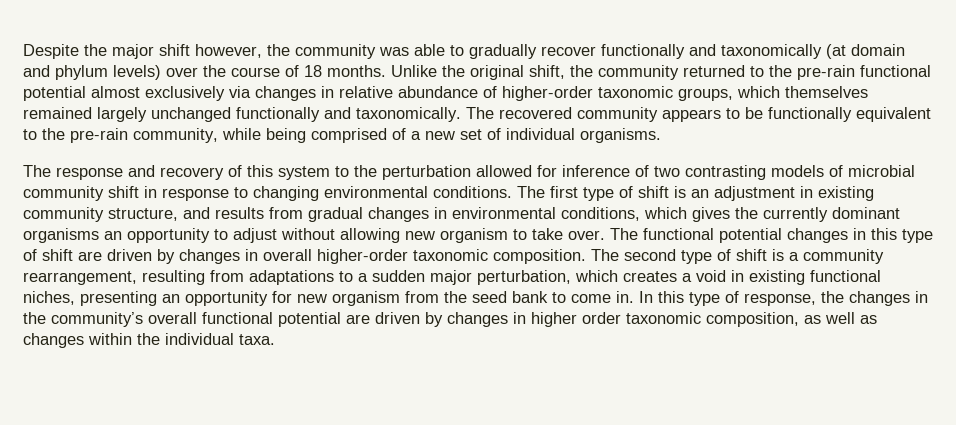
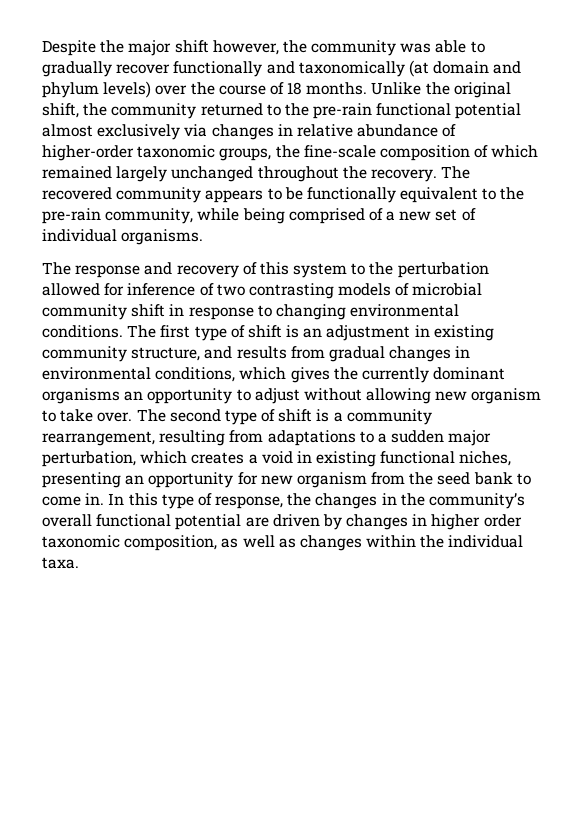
- Unlike the original shift, the community returned to the pre-rain functional potential almost exclusively via changes in relative abundance of higher-order taxonomic groups, which themselves remained largely unchanged functionally and taxonomically.
+ Unlike the original shift, the community returned to the pre-rain functional potential almost exclusively via changes in relative abundance of higher-order taxonomic groups, the fine-scale composition of which remained largely unchanged throughout the recovery.
- The functional potential changes in this type of shift are driven by changes in overall higher-order taxonomic composition. The second type of shift is a community rearrangement, resulting from adaptations to a sudden major perturbation, which creates a void in existing functional niches, presenting an opportunity for new organism from the seed bank to come in.
+ The second type of shift is a community rearrangement, resulting from adaptations to a sudden major perturbation, which creates a void in existing functional niches, presenting an opportunity for new organism from the seed bank to come in.

